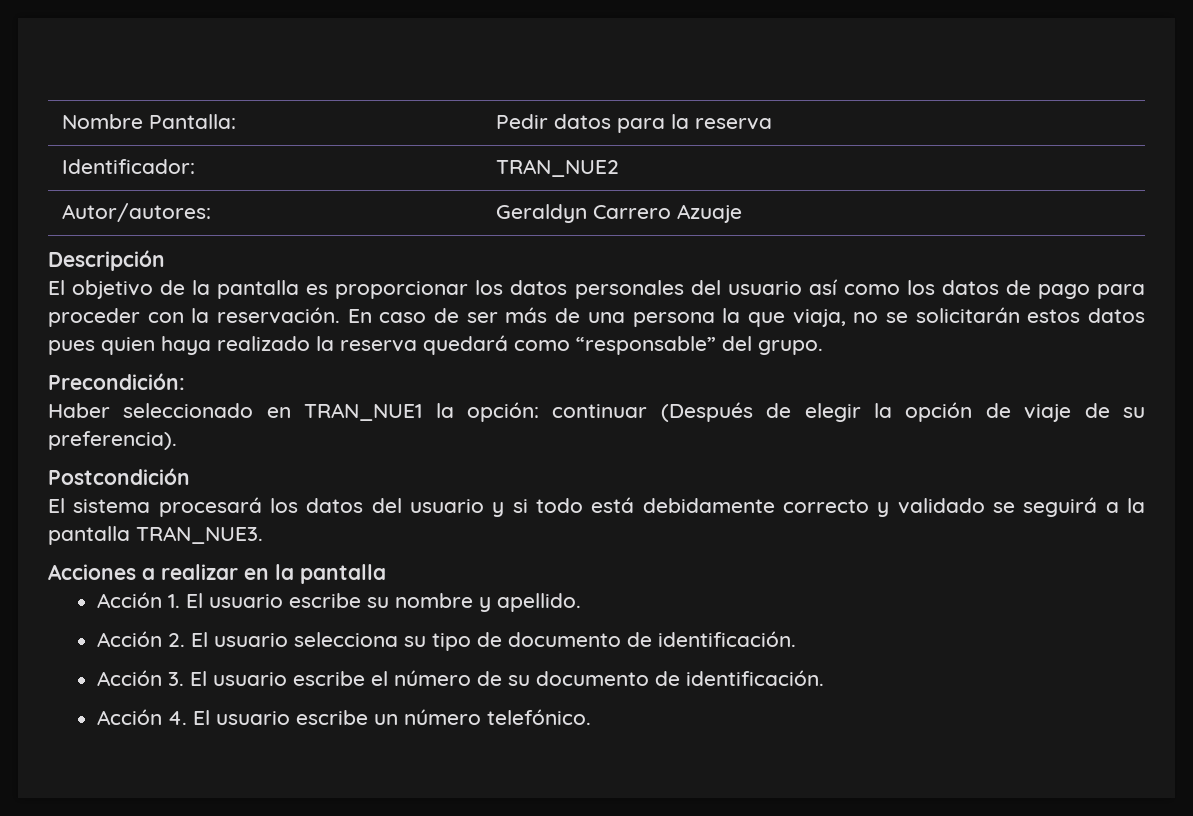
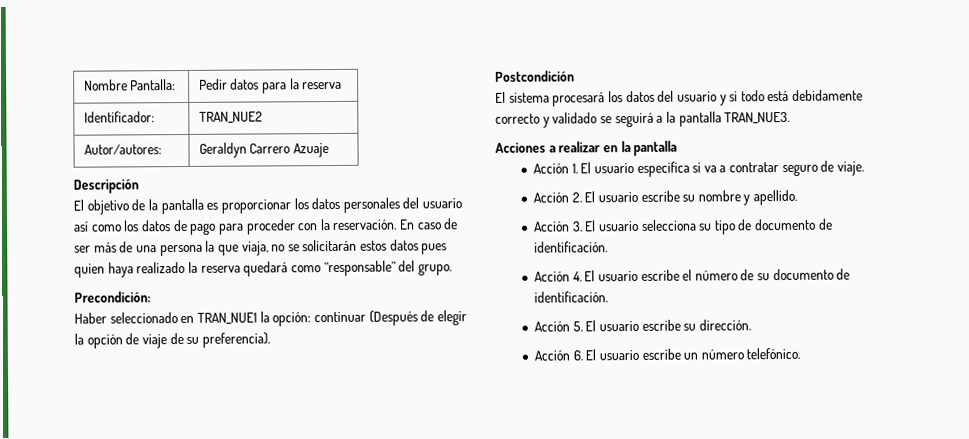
- Acción 1. El usuario escribe su nombre y apellido.
+ Acción 1. El usuario especifica si va a contratar seguro de viaje.
+ Acción 2. El usuario escribe su nombre y apellido.
- Acción 2. El usuario selecciona su tipo de documento de identificación.
+ Acción 3. El usuario selecciona su tipo de documento de identificación.
- Acción 3. El usuario escribe el número de su documento de identificación.
+ Acción 4. El usuario escribe el número de su documento de identificación.
- Acción 4. El usuario escribe un número telefónico.
+ Acción 5. El usuario escribe su dirección.
+ Acción 6. El usuario escribe un número telefónico.

